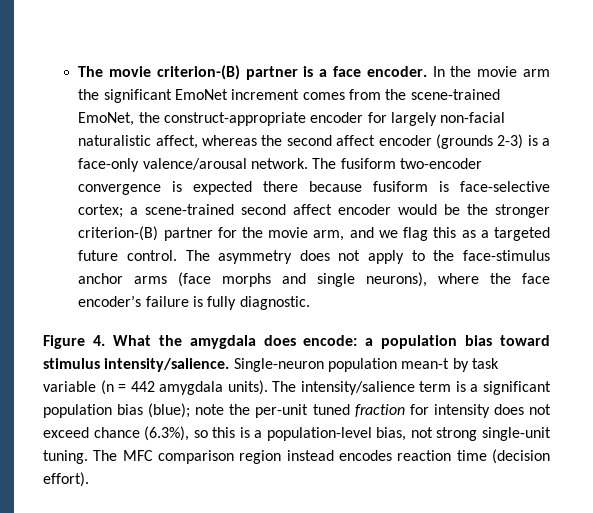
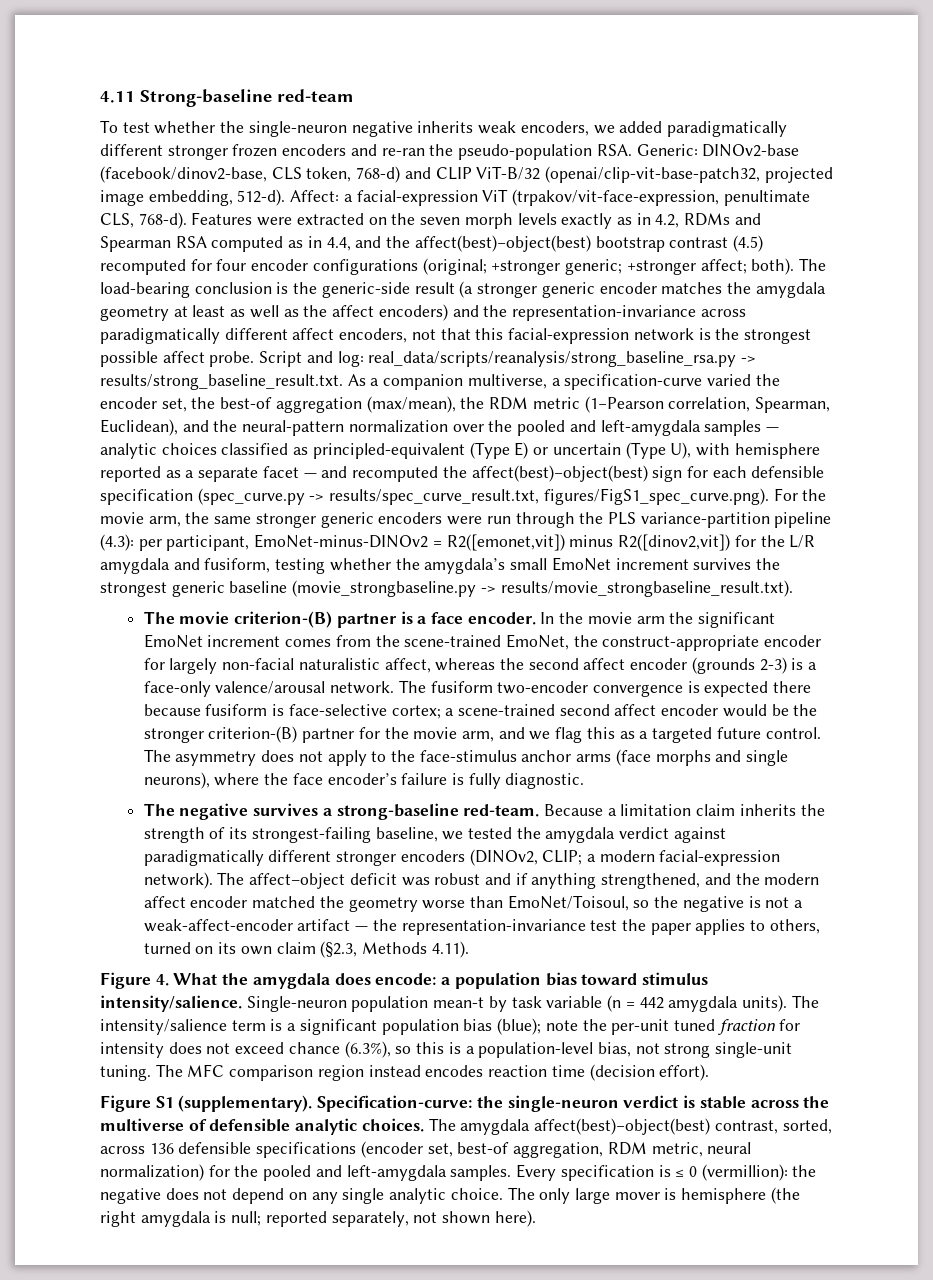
+ 4.11 Strong-baseline red-team
+ To test whether the single-neuron negative inherits weak encoders, we added paradigmatically different stronger frozen encoders and re-ran the pseudo-population RSA. Generic: DINOv2-base (facebook/dinov2-base, CLS token, 768-d) and CLIP ViT-B/32 (openai/clip-vit-base-patch32, projected image embedding, 512-d). Affect: a facial-expression ViT (trpakov/vit-face-expression, penultimate CLS, 768-d). Features were extracted on the seven morph levels exactly as in 4.2, RDMs and Spearman RSA computed as in 4.4, and the affect(best)−object(best) bootstrap contrast (4.5) recomputed for four encoder configurations (original; +stronger generic; +stronger affect; both). The load-bearing conclusion is the generic-side result (a stronger generic encoder matches the amygdala geometry at least as well as the affect encoders) and the representation-invariance across paradigmatically different affect encoders, not that this facial-expression network is the strongest possible affect probe. Script and log: real_data/scripts/reanalysis/strong_baseline_rsa.py -> results/strong_baseline_result.txt. As a companion multiverse, a specification-curve varied the encoder set, the best-of aggregation (max/mean), the RDM metric (1−Pearson correlation, Spearman, Euclidean), and the neural-pattern normalization over the pooled and left-amygdala samples — analytic choices classified as principled-equivalent (Type E) or uncertain (Type U), with hemisphere reported as a separate facet — and recomputed the affect(best)−object(best) sign for each defensible specification (spec_curve.py -> results/spec_curve_result.txt, figures/FigS1_spec_curve.png). For the movie arm, the same stronger generic encoders were run through the PLS variance-partition pipeline (4.3): per participant, EmoNet-minus-DINOv2 = R2([emonet,vit]) minus R2([dinov2,vit]) for the L/R amygdala and fusiform, testing whether the amygdala’s small EmoNet increment survives the strongest generic baseline (movie_strongbaseline.py -> results/movie_strongbaseline_result.txt).
+ The negative survives a strong-baseline red-team. Because a limitation claim inherits the strength of its strongest-failing baseline, we tested the amygdala verdict against paradigmatically different stronger encoders (DINOv2, CLIP; a modern facial-expression network). The affect–object deficit was robust and if anything strengthened, and the modern affect encoder matched the geometry worse than EmoNet/Toisoul, so the negative is not a weak-affect-encoder artifact — the representation-invariance test the paper applies to others, turned on its own claim (§2.3, Methods 4.11).
+ Figure S1 (supplementary). Specification-curve: the single-neuron verdict is stable across the multiverse of defensible analytic choices. The amygdala affect(best)−object(best) contrast, sorted, across 136 defensible specifications (encoder set, best-of aggregation, RDM metric, neural normalization) for the pooled and left-amygdala samples. Every specification is ≤ 0 (vermillion): the negative does not depend on any single analytic choice. The only large mover is hemisphere (the right amygdala is null; reported separately, not shown here).

